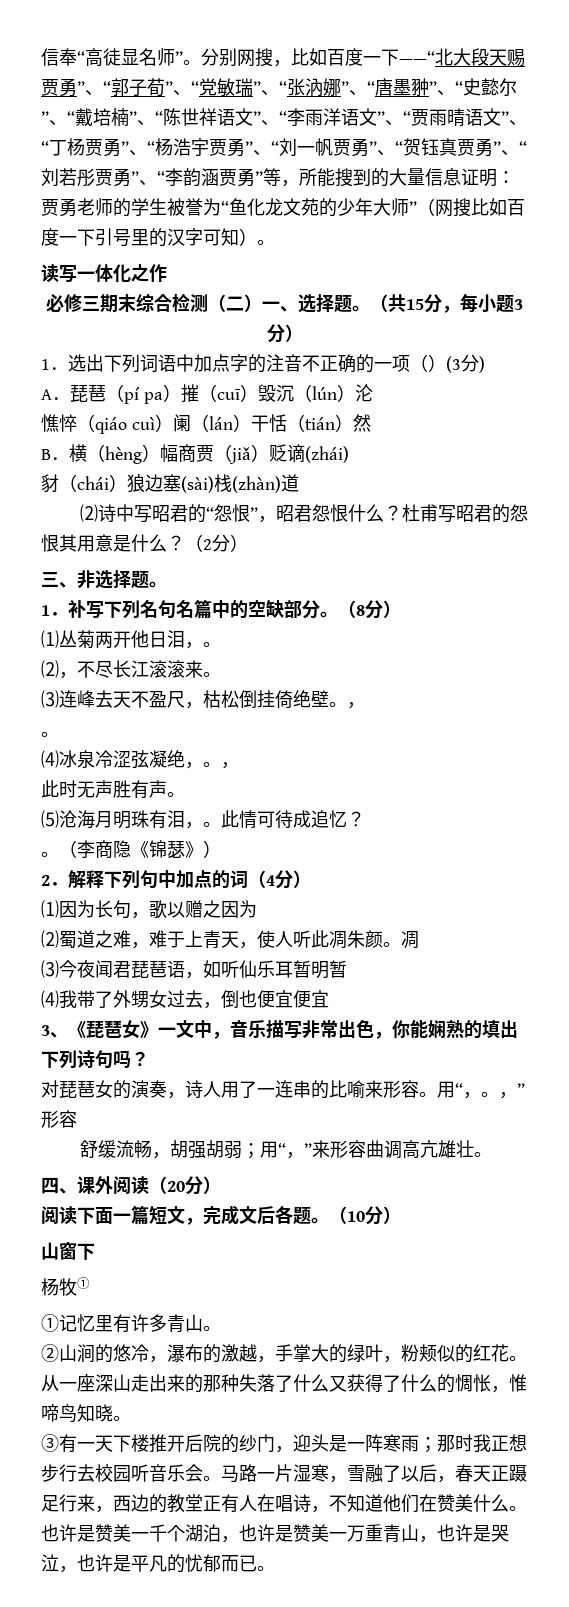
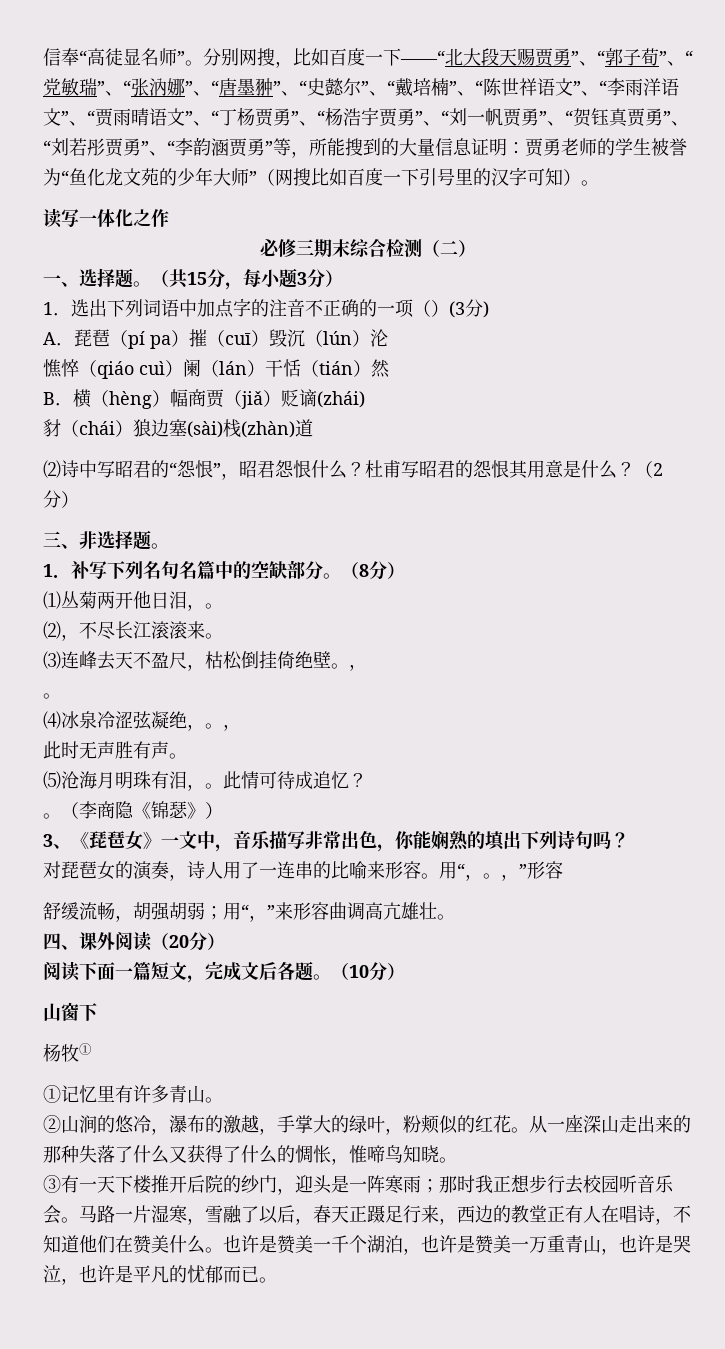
- 必修三期末综合检测（二）一、选择题。
+ 必修三期末综合检测（二）
+ 一、选择题。
- 2．解释下列句中加点的词（4分）
- ⑴因为长句，歌以赠之因为
- ⑵蜀道之难，难于上青天，使人听此凋朱颜。凋
- ⑶今夜闻君琵琶语，如听仙乐耳暂明暂
- ⑷我带了外甥女过去，倒也便宜便宜

